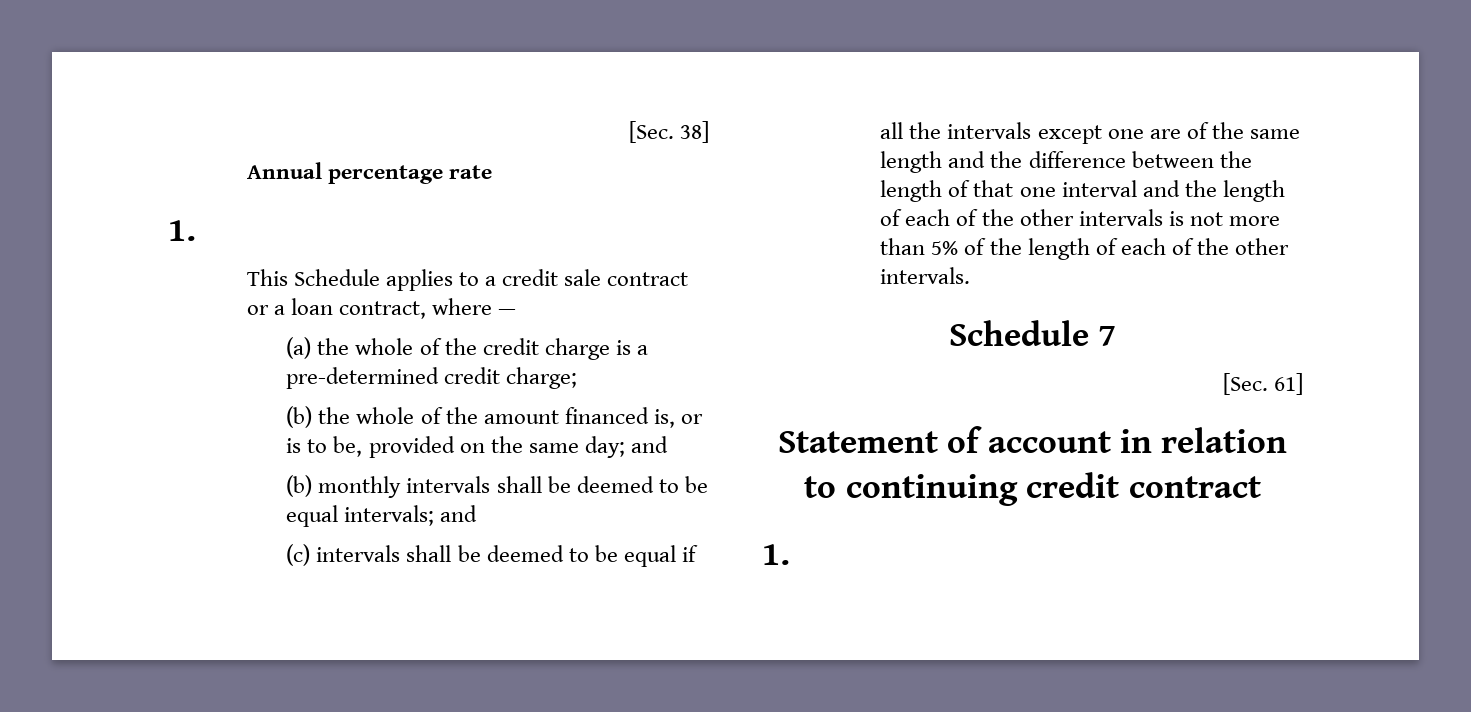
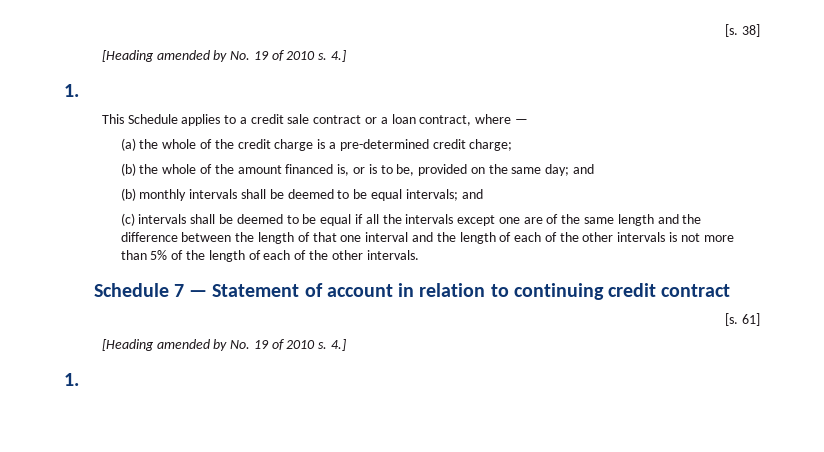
- [Sec. 38]
- Annual percentage rate
+ [s. 38]
+ [Heading amended by No. 19 of 2010 s. 4.]
- Schedule 7
- [Sec. 61]
- Statement of account in relation to continuing credit contract
+ Schedule 7 — Statement of account in relation to continuing credit contract
+ [s. 61]
+ [Heading amended by No. 19 of 2010 s. 4.]

